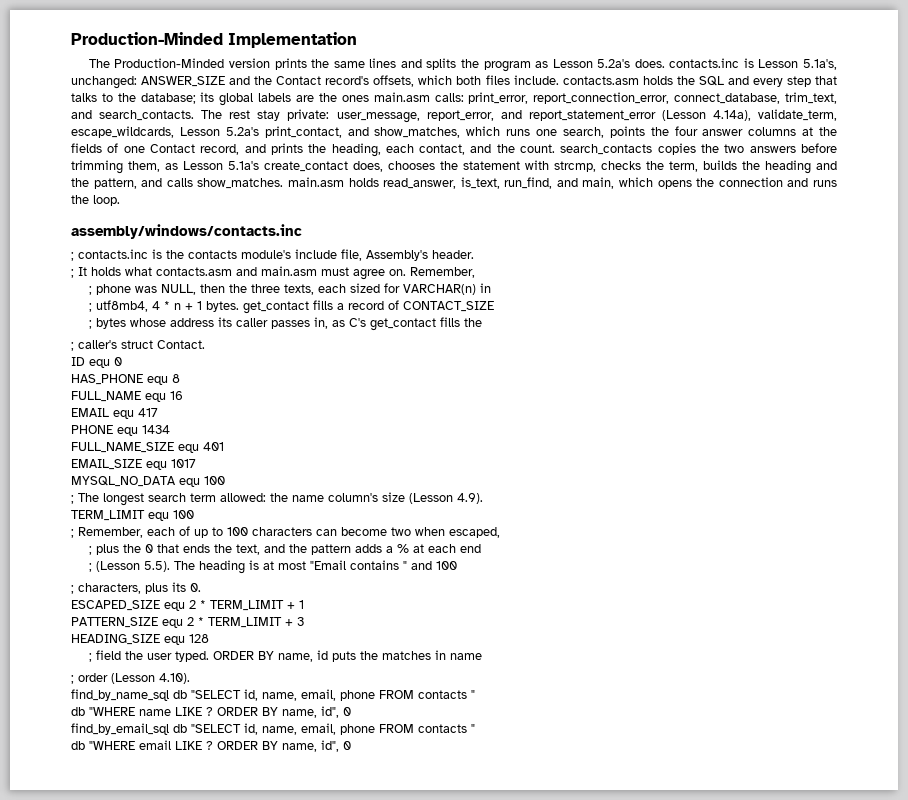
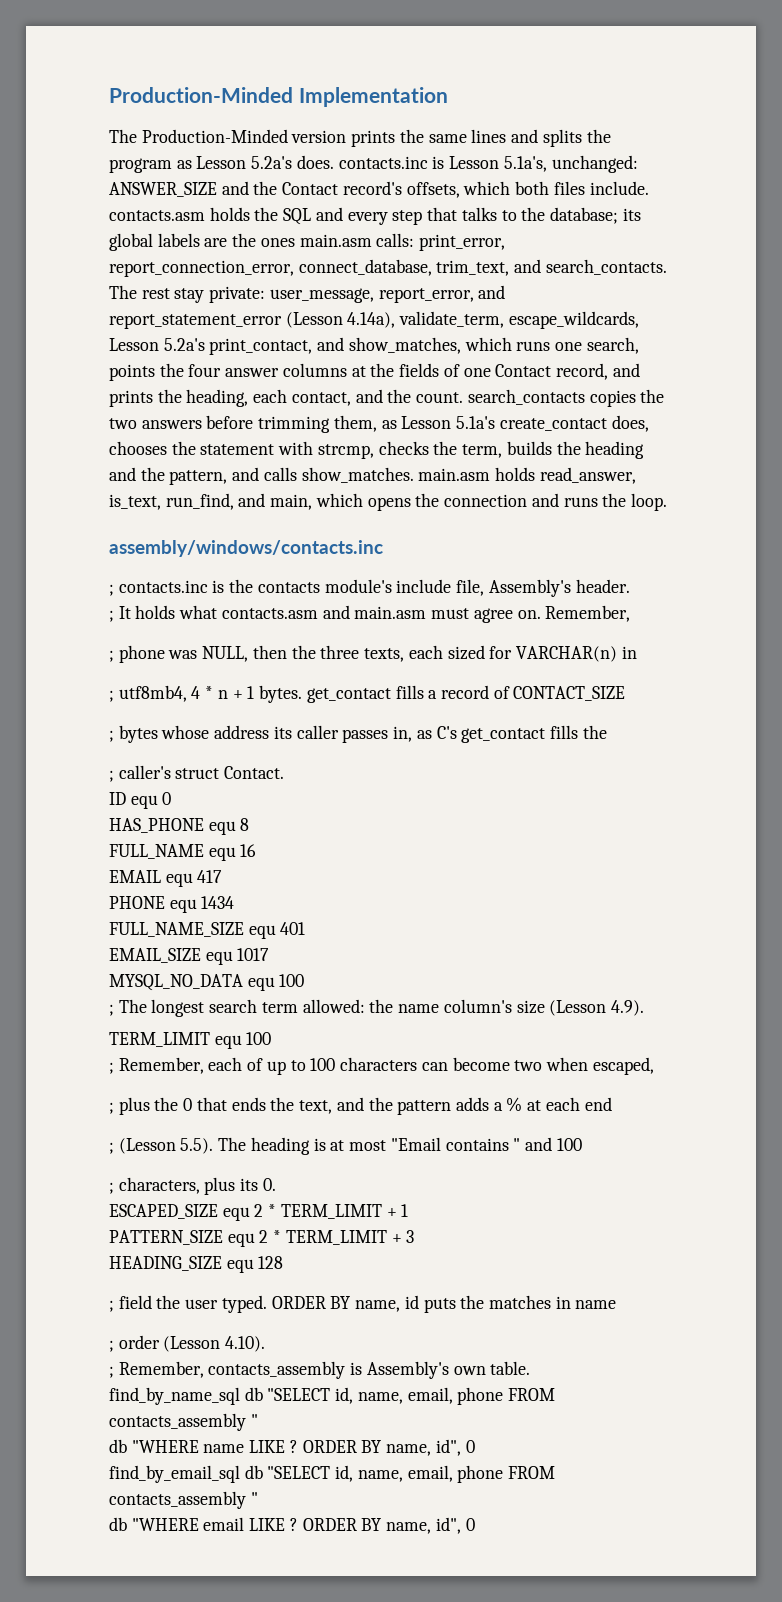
+ ; Remember, contacts_assembly is Assembly's own table.
- find_by_name_sql db "SELECT id, name, email, phone FROM contacts "
+ find_by_name_sql db "SELECT id, name, email, phone FROM contacts_assembly "
- find_by_email_sql db "SELECT id, name, email, phone FROM contacts "
+ find_by_email_sql db "SELECT id, name, email, phone FROM contacts_assembly "

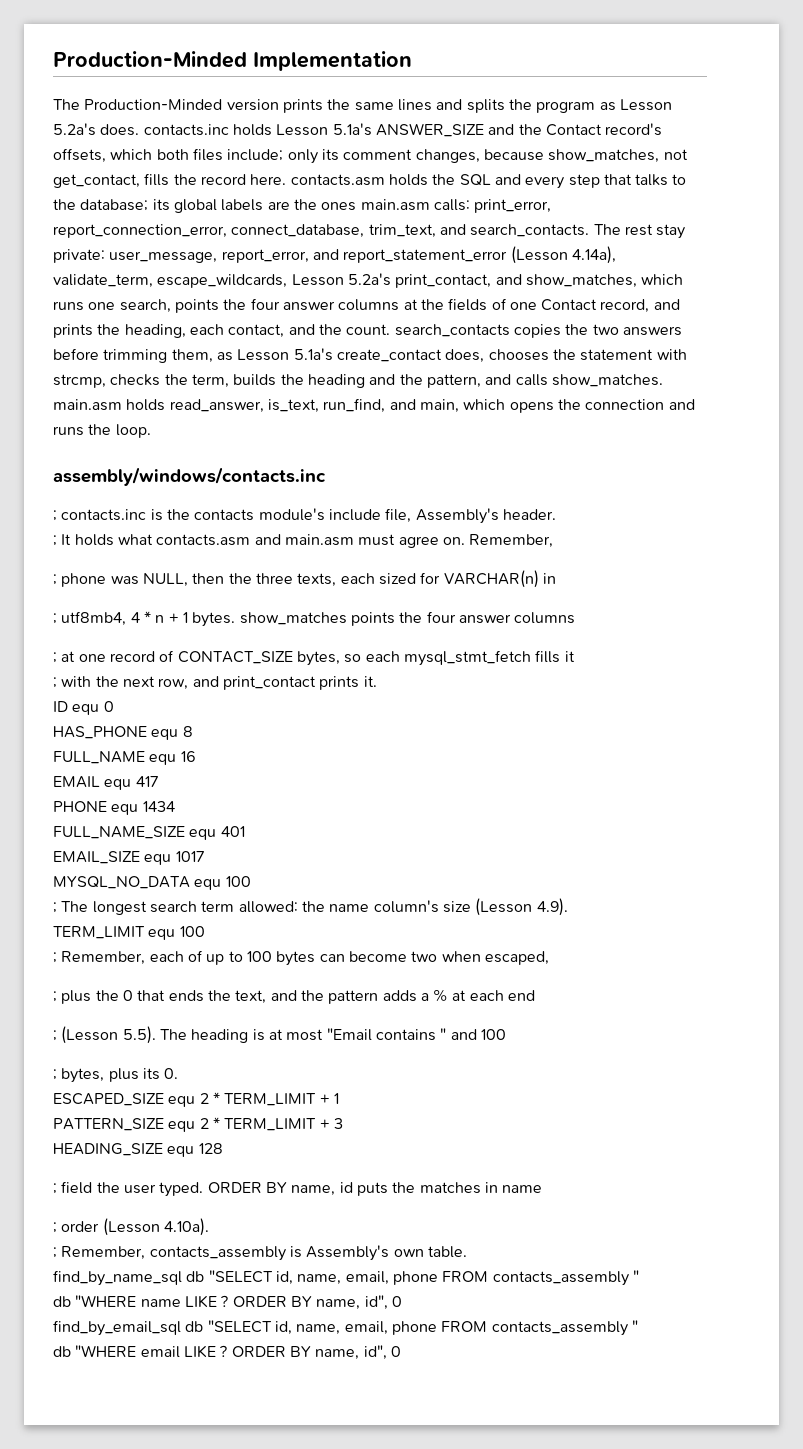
- The Production-Minded version prints the same lines and splits the program as Lesson 5.2a's does. contacts.inc is Lesson 5.1a's, unchanged: ANSWER_SIZE and the Contact record's offsets, which both files include. contacts.asm holds the SQL and every step that talks to the database; its global labels are the ones main.asm calls: print_error, report_connection_error, connect_database, trim_text, and search_contacts.
+ The Production-Minded version prints the same lines and splits the program as Lesson 5.2a's does. contacts.inc holds Lesson 5.1a's ANSWER_SIZE and the Contact record's offsets, which both files include; only its comment changes, because show_matches, not get_contact, fills the record here. contacts.asm holds the SQL and every step that talks to the database; its global labels are the ones main.asm calls: print_error, report_connection_error, connect_database, trim_text, and search_contacts.
- ; utf8mb4, 4 * n + 1 bytes. get_contact fills a record of CONTACT_SIZE
- ; bytes whose address its caller passes in, as C's get_contact fills the
- ; caller's struct Contact.
+ ; utf8mb4, 4 * n + 1 bytes. show_matches points the four answer columns
+ ; at one record of CONTACT_SIZE bytes, so each mysql_stmt_fetch fills it
+ ; with the next row, and print_contact prints it.
- ; Remember, each of up to 100 characters can become two when escaped,
+ ; Remember, each of up to 100 bytes can become two when escaped,
- ; characters, plus its 0.
+ ; bytes, plus its 0.
- ; order (Lesson 4.10).
+ ; order (Lesson 4.10a).

